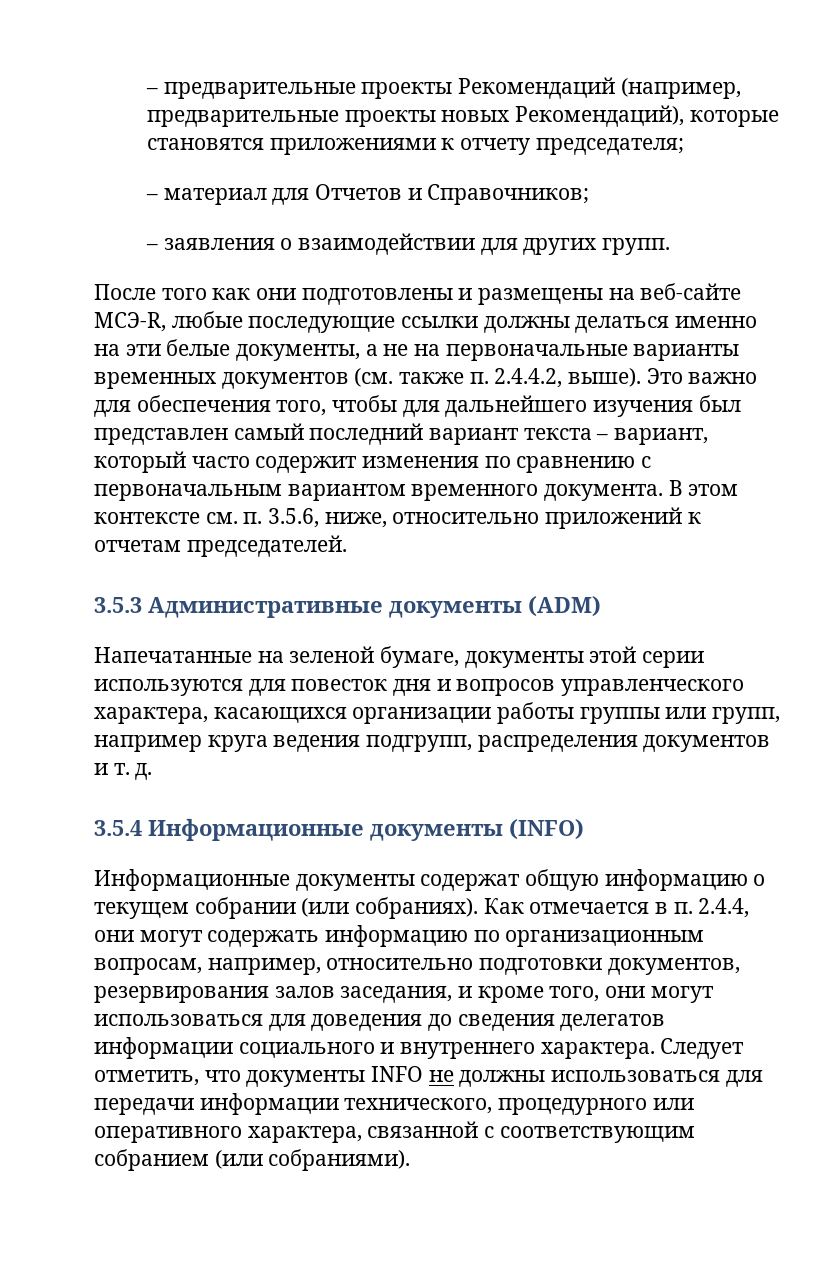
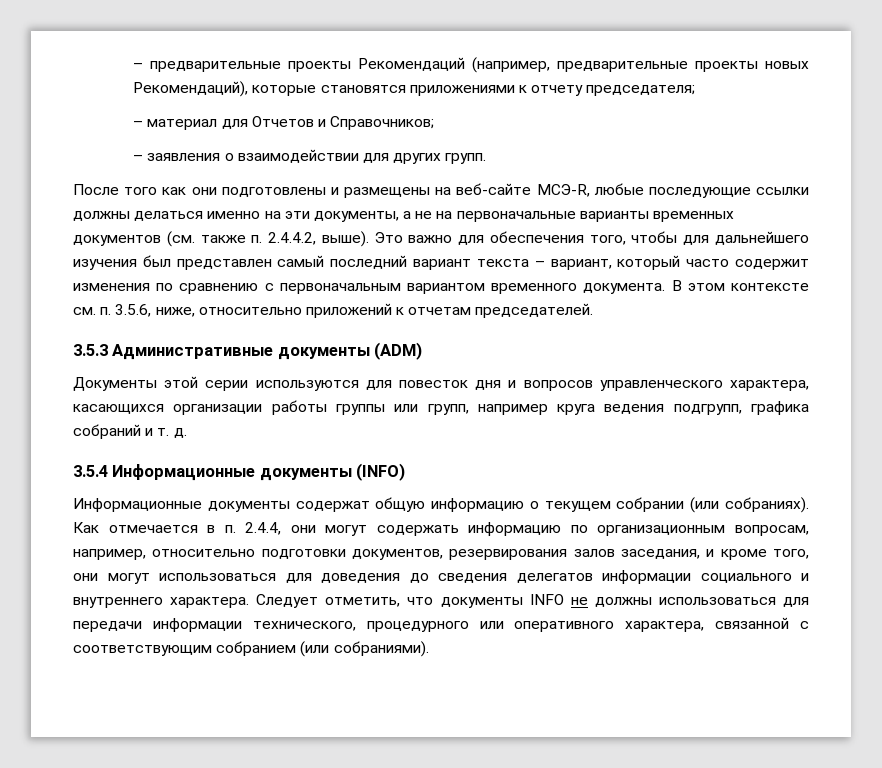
- После того как они подготовлены и размещены на веб-сайте МСЭ-R, любые последующие ссылки должны делаться именно на эти белые документы, а не на первоначальные варианты временных документов (см. также п. 2.4.4.2, выше).
+ После того как они подготовлены и размещены на веб-сайте МСЭ-R, любые последующие ссылки должны делаться именно на эти документы, а не на первоначальные варианты временных документов (см. также п. 2.4.4.2, выше).
- Напечатанные на зеленой бумаге, документы этой серии используются для повесток дня и вопросов управленческого характера, касающихся организации работы группы или групп, например круга ведения подгрупп, распределения документов и т. д.
+ Документы этой серии используются для повесток дня и вопросов управленческого характера, касающихся организации работы группы или групп, например круга ведения подгрупп, графика собраний и т. д.

